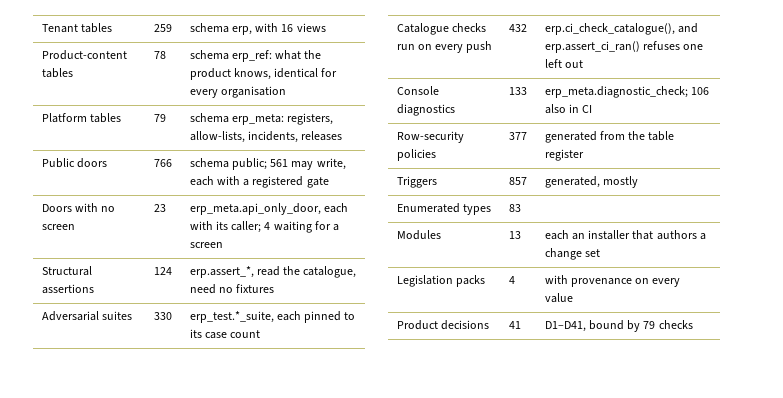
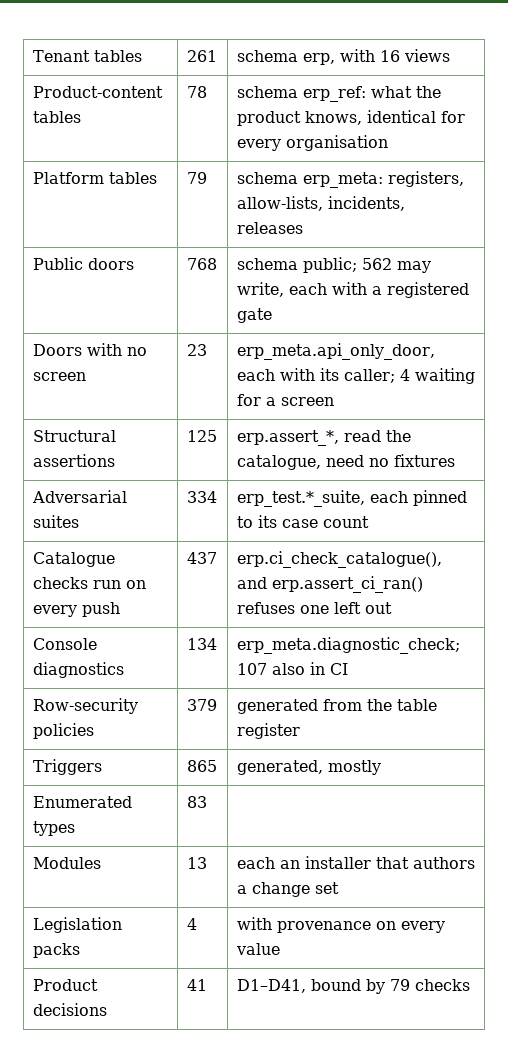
- Tenant tables | 259 | schema erp, with 16 views
+ Tenant tables | 261 | schema erp, with 16 views
- Public doors | 766 | schema public; 561 may write, each with a registered gate
+ Public doors | 768 | schema public; 562 may write, each with a registered gate
- Structural assertions | 124 | erp.assert_*, read the catalogue, need no fixtures
+ Structural assertions | 125 | erp.assert_*, read the catalogue, need no fixtures
- Adversarial suites | 330 | erp_test.*_suite, each pinned to its case count
+ Adversarial suites | 334 | erp_test.*_suite, each pinned to its case count
- Catalogue checks run on every push | 432 | erp.ci_check_catalogue(), and erp.assert_ci_ran() refuses one left out
+ Catalogue checks run on every push | 437 | erp.ci_check_catalogue(), and erp.assert_ci_ran() refuses one left out
- Console diagnostics | 133 | erp_meta.diagnostic_check; 106 also in CI
+ Console diagnostics | 134 | erp_meta.diagnostic_check; 107 also in CI
- Row-security policies | 377 | generated from the table register
+ Row-security policies | 379 | generated from the table register
- Triggers | 857 | generated, mostly
+ Triggers | 865 | generated, mostly

